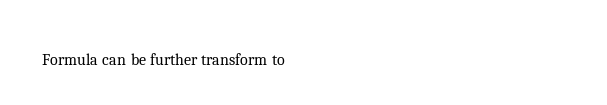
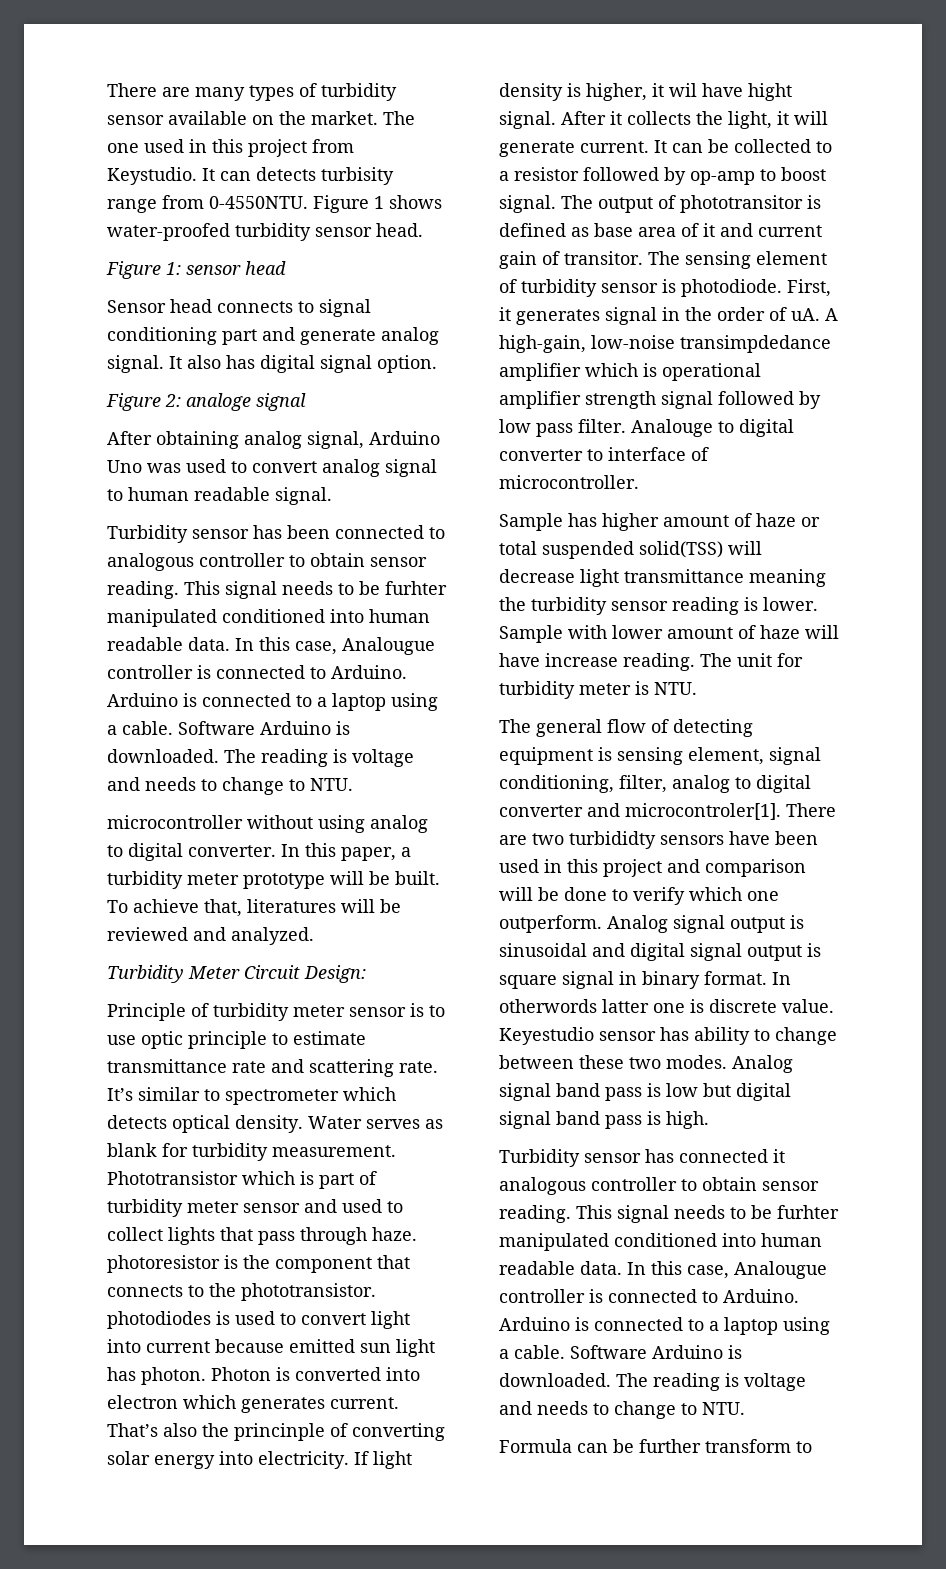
+ There are many types of turbidity sensor available on the market. The one used in this project from Keystudio. It can detects turbisity range from 0-4550NTU. Figure 1 shows water-proofed turbidity sensor head.
+ Figure 1: sensor head
+ Sensor head connects to signal conditioning part and generate analog signal. It also has digital signal option.
+ Figure 2: analoge signal
+ After obtaining analog signal, Arduino Uno was used to convert analog signal to human readable signal.
+ Turbidity sensor has been connected to analogous controller to obtain sensor reading. This signal needs to be furhter manipulated conditioned into human readable data. In this case, Analougue controller is connected to Arduino. Arduino is connected to a laptop using a cable. Software Arduino is downloaded. The reading is voltage and needs to change to NTU.
+ microcontroller without using analog to digital converter. In this paper, a turbidity meter prototype will be built. To achieve that, literatures will be reviewed and analyzed.
+ Turbidity Meter Circuit Design:
+ Principle of turbidity meter sensor is to use optic principle to estimate transmittance rate and scattering rate. It’s similar to spectrometer which detects optical density. Water serves as blank for turbidity measurement. Phototransistor which is part of turbidity meter sensor and used to collect lights that pass through haze. photoresistor is the component that connects to the phototransistor. photodiodes is used to convert light into current because emitted sun light has photon. Photon is converted into electron which generates current. That’s also the princinple of converting solar energy into electricity. If light density is higher, it wil have hight signal. After it collects the light, it will generate current. It can be collected to a resistor followed by op-amp to boost signal. The output of phototransitor is defined as base area of it and current gain of transitor. The sensing element of turbidity sensor is photodiode. First, it generates signal in the order of uA. A high-gain, low-noise transimpdedance amplifier which is operational amplifier strength signal followed by low pass filter. Analouge to digital converter to interface of microcontroller.
+ Sample has higher amount of haze or total suspended solid(TSS) will decrease light transmittance meaning the turbidity sensor reading is lower. Sample with lower amount of haze will have increase reading. The unit for turbidity meter is NTU.
+ The general flow of detecting equipment is sensing element, signal conditioning, filter, analog to digital converter and microcontroler[1]. There are two turbididty sensors have been used in this project and comparison will be done to verify which one outperform. Analog signal output is sinusoidal and digital signal output is square signal in binary format. In otherwords latter one is discrete value. Keyestudio sensor has ability to change between these two modes. Analog signal band pass is low but digital signal band pass is high.
+ Turbidity sensor has connected it analogous controller to obtain sensor reading. This signal needs to be furhter manipulated conditioned into human readable data. In this case, Analougue controller is connected to Arduino. Arduino is connected to a laptop using a cable. Software Arduino is downloaded. The reading is voltage and needs to change to NTU.

